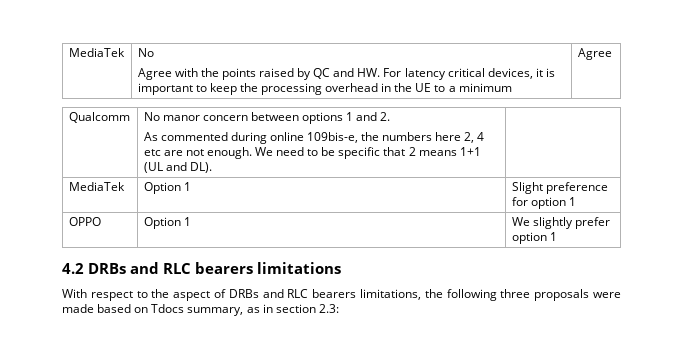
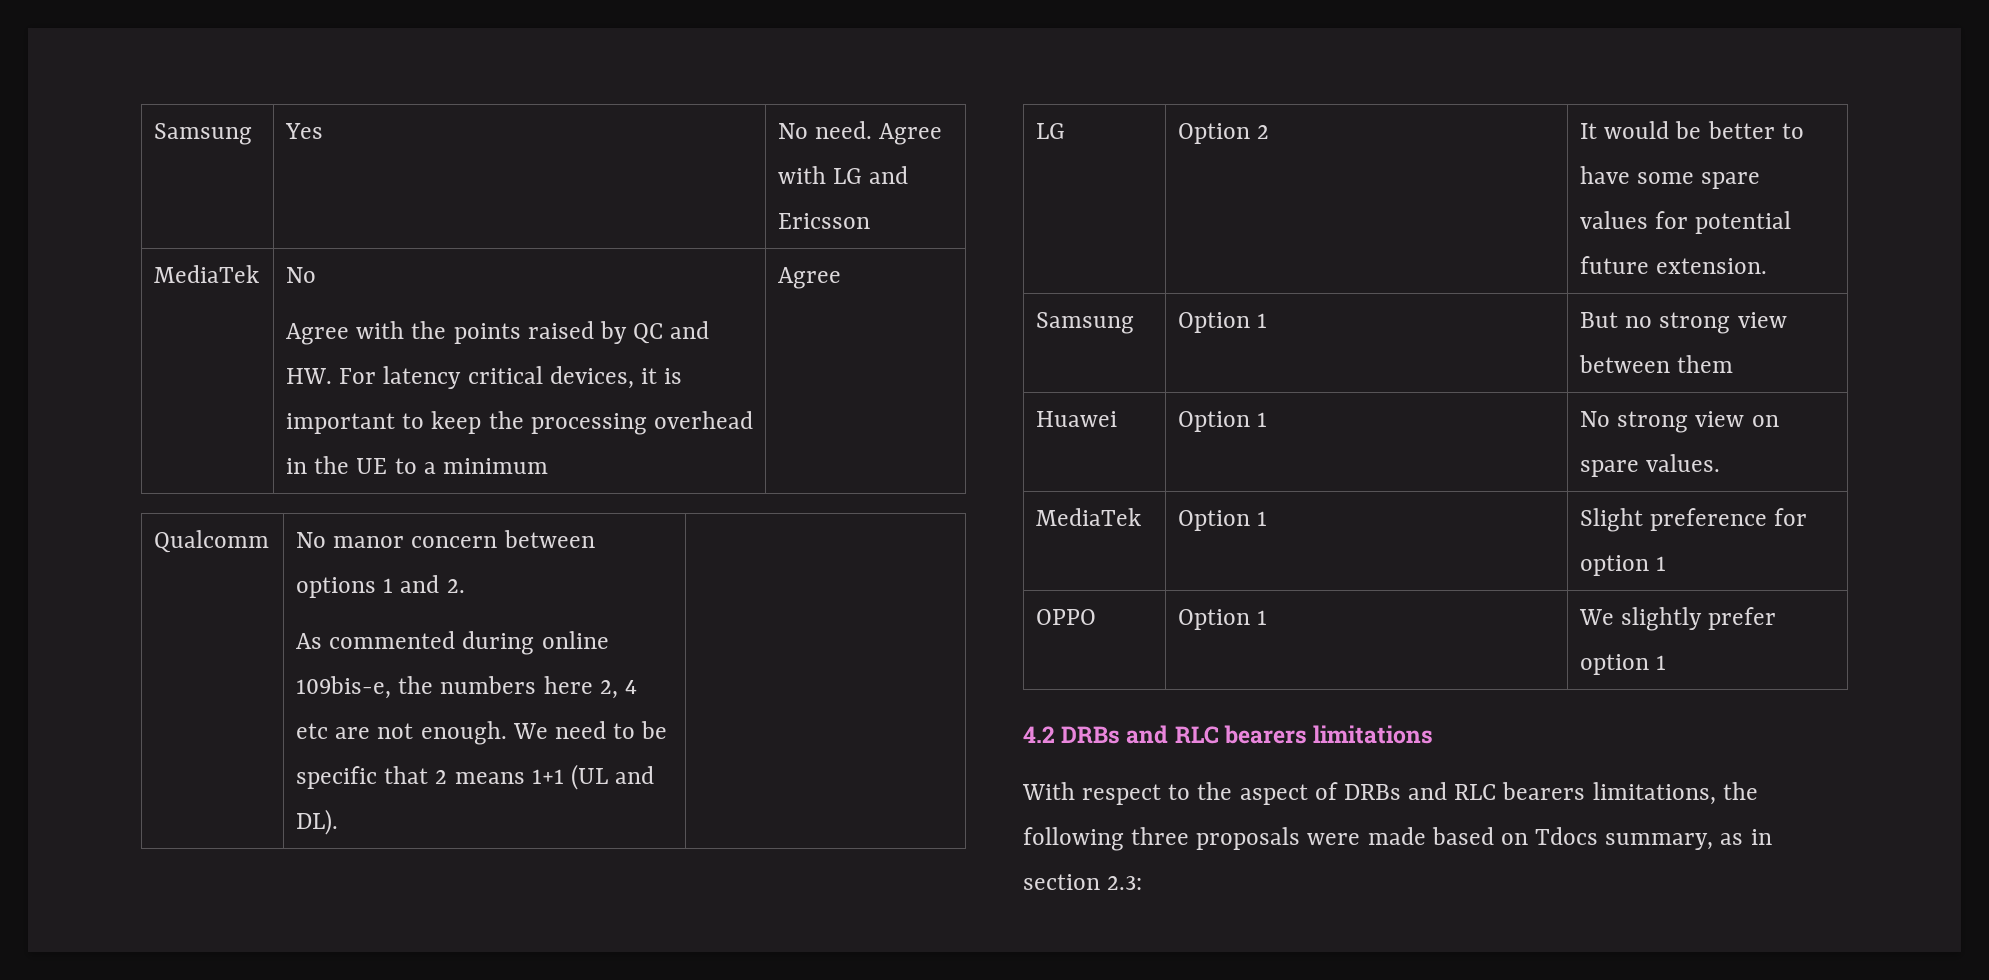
+ Samsung | Yes | No need. Agree with LG and Ericsson
+ LG | Option 2 | It would be better to have some spare values for potential future extension.
+ Samsung | Option 1 | But no strong view between them
+ Huawei | Option 1 | No strong view on spare values.

